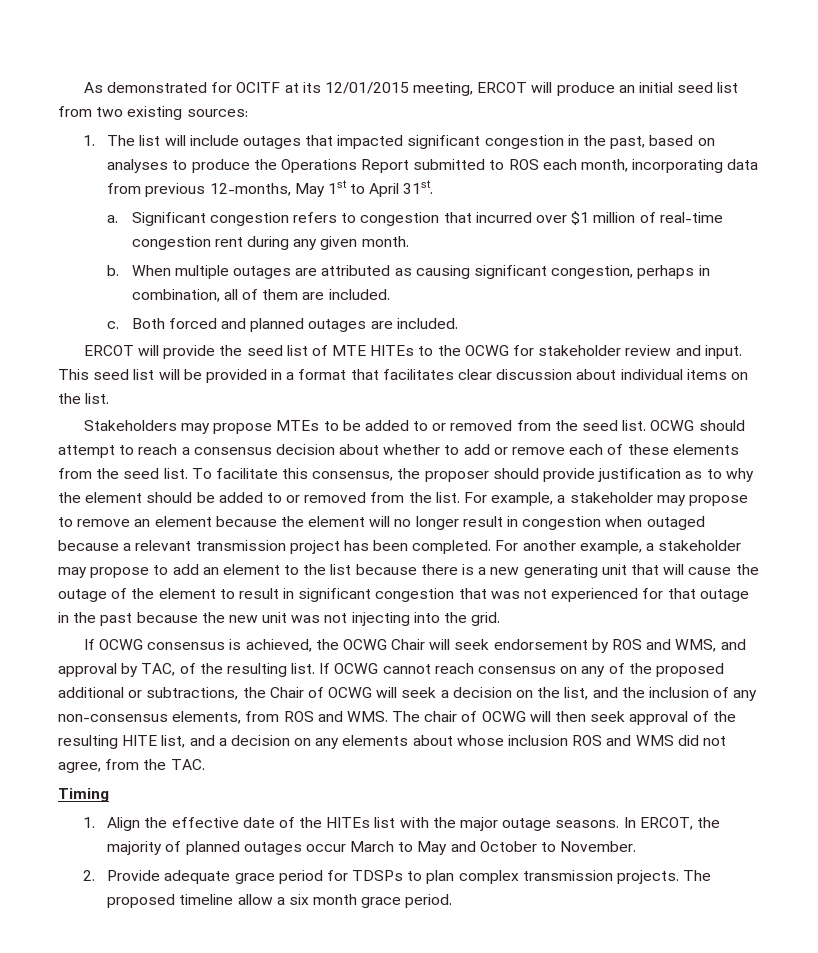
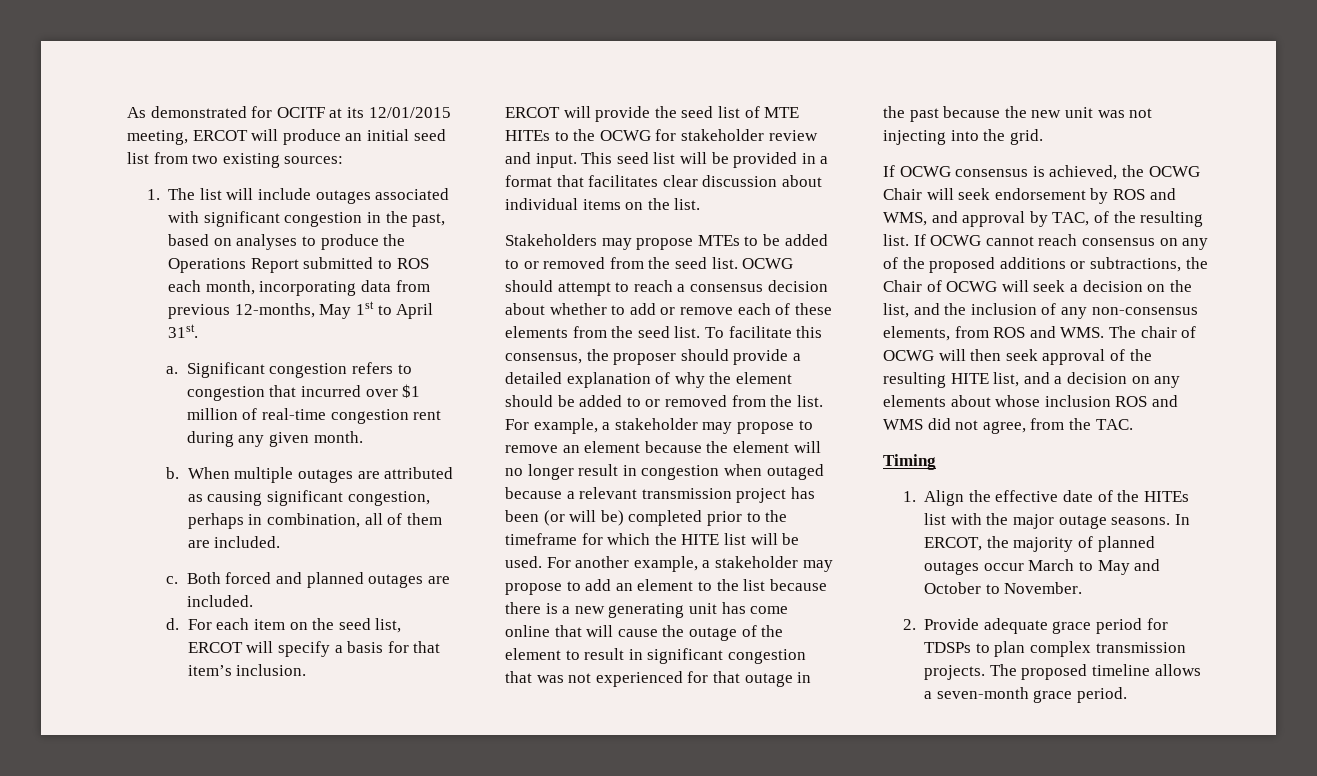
- 1. The list will include outages that impacted significant congestion in the past, based on analyses to produce the Operations Report submitted to ROS each month, incorporating data from previous 12-months, May 1st to April 31st.
+ 1. The list will include outages associated with significant congestion in the past, based on analyses to produce the Operations Report submitted to ROS each month, incorporating data from previous 12-months, May 1st to April 31st.
+ d. For each item on the seed list, ERCOT will specify a basis for that item’s inclusion.
- To facilitate this consensus, the proposer should provide justification as to why the element should be added to or removed from the list.
+ To facilitate this consensus, the proposer should provide a detailed explanation of why the element should be added to or removed from the list.
- For example, a stakeholder may propose to remove an element because the element will no longer result in congestion when outaged because a relevant transmission project has been completed.
+ For example, a stakeholder may propose to remove an element because the element will no longer result in congestion when outaged because a relevant transmission project has been (or will be) completed prior to the timeframe for which the HITE list will be used.
- For another example, a stakeholder may propose to add an element to the list because there is a new generating unit that will cause the outage of the element to result in significant congestion that was not experienced for that outage in the past because the new unit was not injecting into the grid.
+ For another example, a stakeholder may propose to add an element to the list because there is a new generating unit has come online that will cause the outage of the element to result in significant congestion that was not experienced for that outage in the past because the new unit was not injecting into the grid.
- If OCWG cannot reach consensus on any of the proposed additional or subtractions, the Chair of OCWG will seek a decision on the list, and the inclusion of any non-consensus elements, from ROS and WMS. The chair of OCWG will then seek approval of the resulting HITE list, and a decision on any elements about whose inclusion ROS and WMS did not agree, from the TAC.
+ If OCWG cannot reach consensus on any of the proposed additions or subtractions, the Chair of OCWG will seek a decision on the list, and the inclusion of any non-consensus elements, from ROS and WMS. The chair of OCWG will then seek approval of the resulting HITE list, and a decision on any elements about whose inclusion ROS and WMS did not agree, from the TAC.
- The proposed timeline allow a six month grace period.
+ The proposed timeline allows a seven-month grace period.

